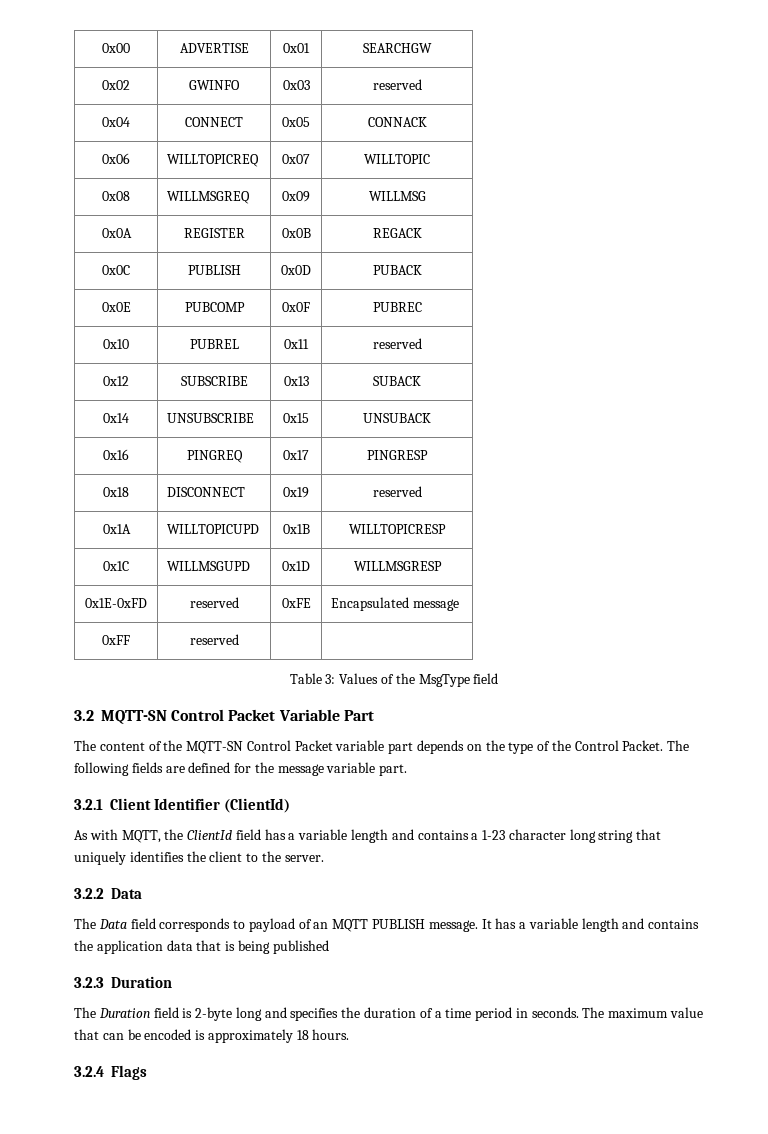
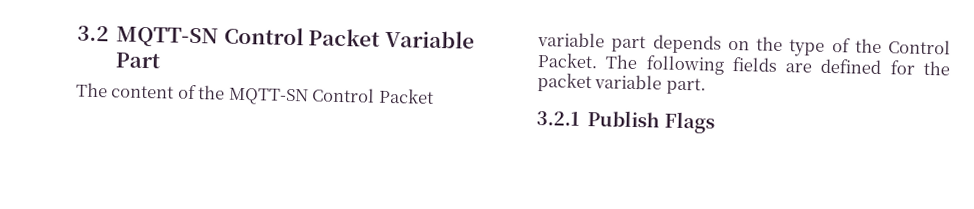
- 0x00 | ADVERTISE | 0x01 | SEARCHGW
- 0x02 | GWINFO | 0x03 | reserved
- 0x04 | CONNECT | 0x05 | CONNACK
- 0x06 | WILLTOPICREQ | 0x07 | WILLTOPIC
- 0x08 | WILLMSGREQ | 0x09 | WILLMSG
- 0x0A | REGISTER | 0x0B | REGACK
- 0x0C | PUBLISH | 0x0D | PUBACK
- 0x0E | PUBCOMP | 0x0F | PUBREC
- 0x10 | PUBREL | 0x11 | reserved
- 0x12 | SUBSCRIBE | 0x13 | SUBACK
- 0x14 | UNSUBSCRIBE | 0x15 | UNSUBACK
- 0x16 | PINGREQ | 0x17 | PINGRESP
- 0x18 | DISCONNECT | 0x19 | reserved
- 0x1A | WILLTOPICUPD | 0x1B | WILLTOPICRESP
- 0x1C | WILLMSGUPD | 0x1D | WILLMSGRESP
- 0x1E-0xFD | reserved | 0xFE | Encapsulated message
- 0xFF | reserved | |
- Table 3: Values of the MsgType field
- The following fields are defined for the message variable part.
+ The following fields are defined for the packet variable part.
- 3.2.1 Client Identifier (ClientId)
- As with MQTT, the ClientId field has a variable length and contains a 1-23 character long string that uniquely identifies the client to the server.
- 3.2.2 Data
- The Data field corresponds to payload of an MQTT PUBLISH message. It has a variable length and contains the application data that is being published
- 3.2.3 Duration
- The Duration field is 2-byte long and specifies the duration of a time period in seconds. The maximum value that can be encoded is approximately 18 hours.
- 3.2.4 Flags
+ 3.2.1 Publish Flags

